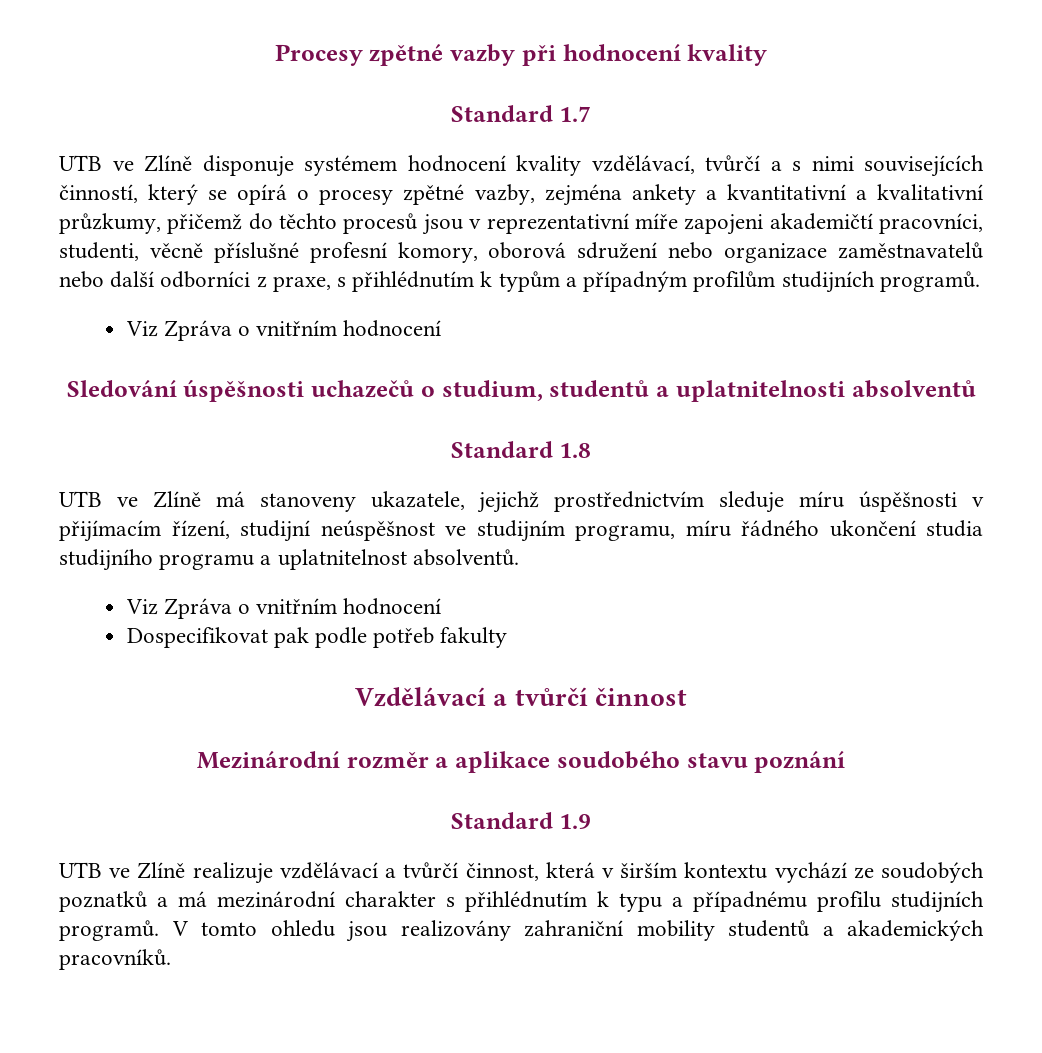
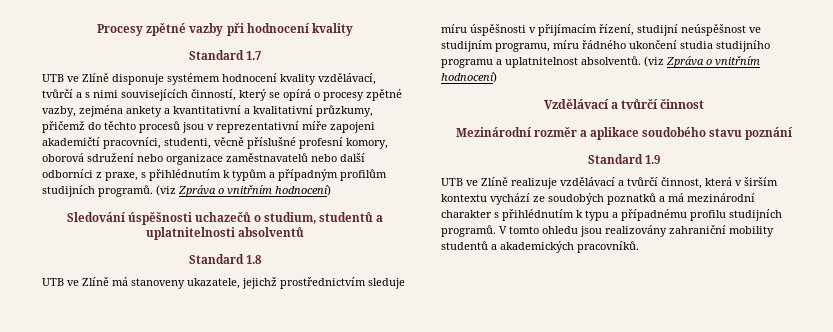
- UTB ve Zlíně disponuje systémem hodnocení kvality vzdělávací, tvůrčí a s nimi souvisejících činností, který se opírá o procesy zpětné vazby, zejména ankety a kvantitativní a kvalitativní průzkumy, přičemž do těchto procesů jsou v reprezentativní míře zapojeni akademičtí pracovníci, studenti, věcně příslušné profesní komory, oborová sdružení nebo organizace zaměstnavatelů nebo další odborníci z praxe, s přihlédnutím k typům a případným profilům studijních programů.
- Viz Zpráva o vnitřním hodnocení
+ UTB ve Zlíně disponuje systémem hodnocení kvality vzdělávací, tvůrčí a s nimi souvisejících činností, který se opírá o procesy zpětné vazby, zejména ankety a kvantitativní a kvalitativní průzkumy, přičemž do těchto procesů jsou v reprezentativní míře zapojeni akademičtí pracovníci, studenti, věcně příslušné profesní komory, oborová sdružení nebo organizace zaměstnavatelů nebo další odborníci z praxe, s přihlédnutím k typům a případným profilům studijních programů. (viz Zpráva o vnitřním hodnocení)
- UTB ve Zlíně má stanoveny ukazatele, jejichž prostřednictvím sleduje míru úspěšnosti v přijímacím řízení, studijní neúspěšnost ve studijním programu, míru řádného ukončení studia studijního programu a uplatnitelnost absolventů.
- Viz Zpráva o vnitřním hodnocení
- Dospecifikovat pak podle potřeb fakulty
+ UTB ve Zlíně má stanoveny ukazatele, jejichž prostřednictvím sleduje míru úspěšnosti v přijímacím řízení, studijní neúspěšnost ve studijním programu, míru řádného ukončení studia studijního programu a uplatnitelnost absolventů. (viz Zpráva o vnitřním hodnocení)

